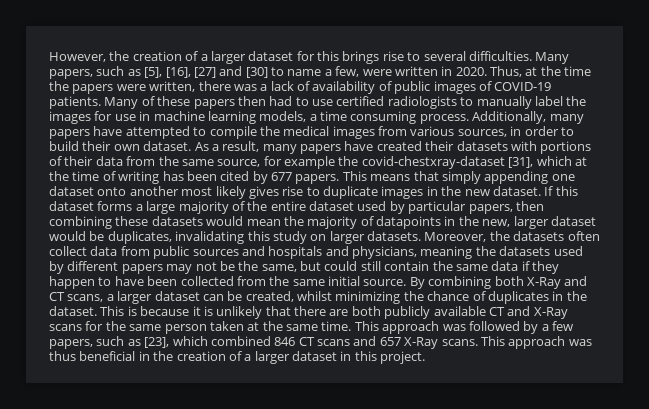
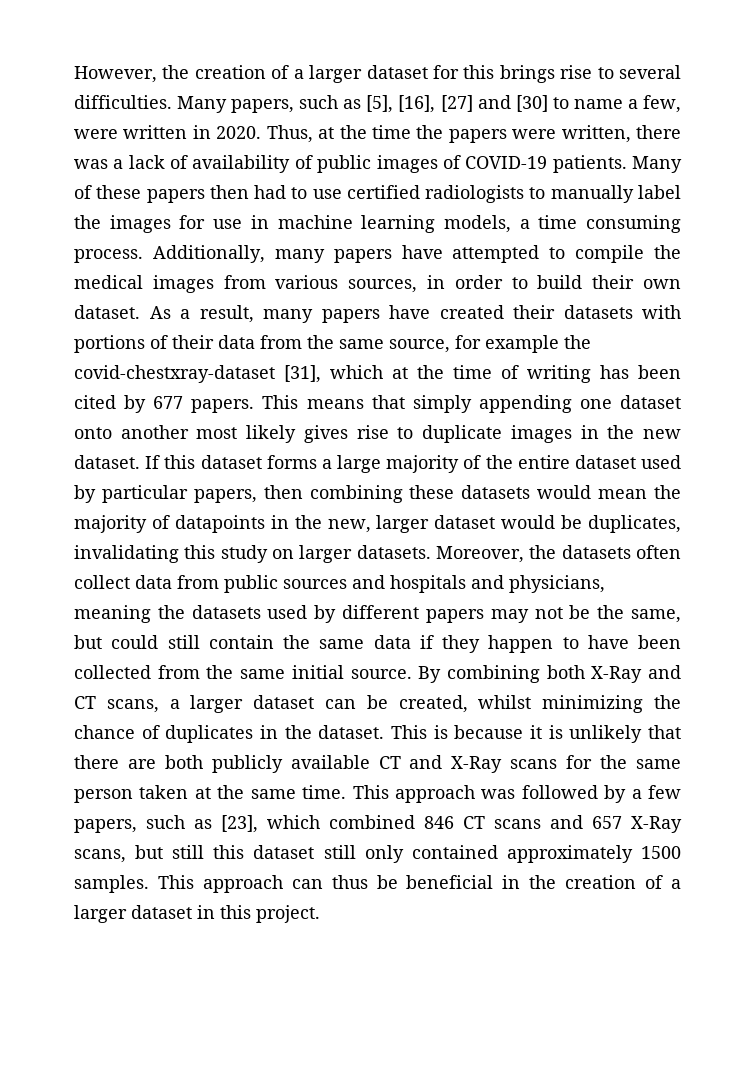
- This approach was followed by a few papers, such as [23], which combined 846 CT scans and 657 X-Ray scans. This approach was thus beneficial in the creation of a larger dataset in this project.
+ This approach was followed by a few papers, such as [23], which combined 846 CT scans and 657 X-Ray scans, but still this dataset still only contained approximately 1500 samples. This approach can thus be beneficial in the creation of a larger dataset in this project.

